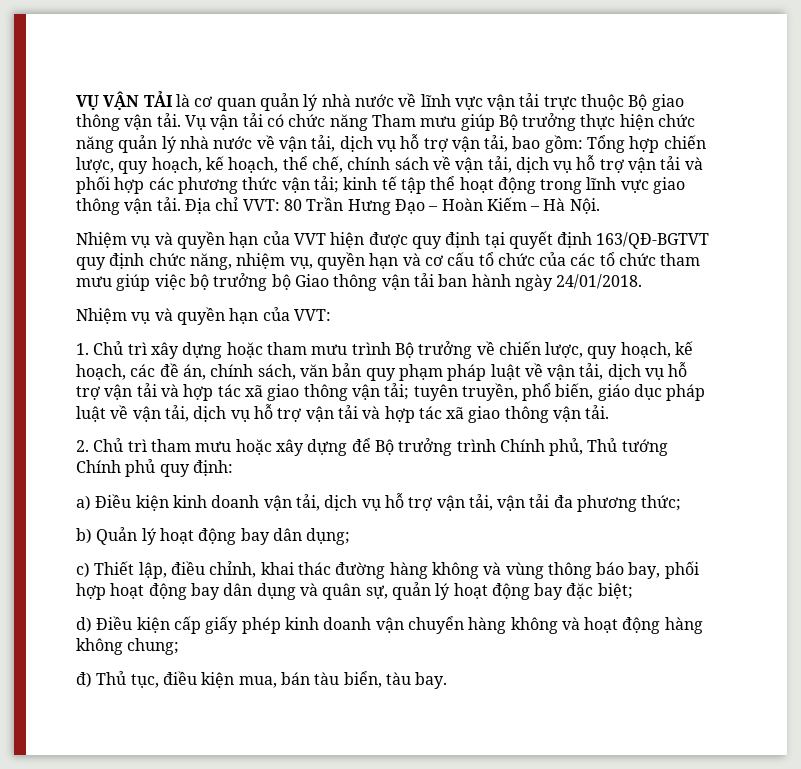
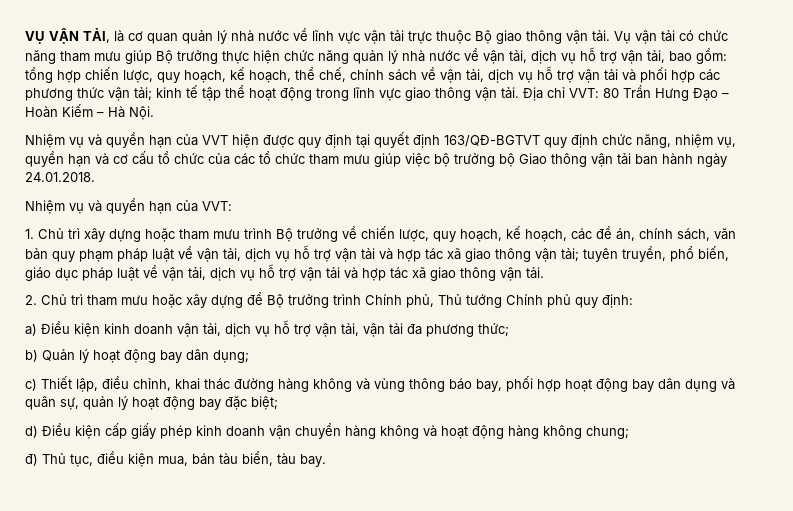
- VỤ VẬN TẢI là cơ quan quản lý nhà nước về lĩnh vực vận tải trực thuộc Bộ giao thông vận tải.
+ VỤ VẬN TẢI, là cơ quan quản lý nhà nước về lĩnh vực vận tải trực thuộc Bộ giao thông vận tải.
- Vụ vận tải có chức năng Tham mưu giúp Bộ trưởng thực hiện chức năng quản lý nhà nước về vận tải, dịch vụ hỗ trợ vận tải, bao gồm:
+ Vụ vận tải có chức năng tham mưu giúp Bộ trưởng thực hiện chức năng quản lý nhà nước về vận tải, dịch vụ hỗ trợ vận tải, bao gồm:
- Tổng hợp chiến lược, quy hoạch, kế hoạch, thể chế, chính sách về vận tải, dịch vụ hỗ trợ vận tải và phối hợp các phương thức vận tải;
+ tổng hợp chiến lược, quy hoạch, kế hoạch, thể chế, chính sách về vận tải, dịch vụ hỗ trợ vận tải và phối hợp các phương thức vận tải;
- Nhiệm vụ và quyền hạn của VVT hiện được quy định tại quyết định 163/QĐ-BGTVT quy định chức năng, nhiệm vụ, quyền hạn và cơ cấu tổ chức của các tổ chức tham mưu giúp việc bộ trưởng bộ Giao thông vận tải ban hành ngày 24/01/2018.
+ Nhiệm vụ và quyền hạn của VVT hiện được quy định tại quyết định 163/QĐ-BGTVT quy định chức năng, nhiệm vụ, quyền hạn và cơ cấu tổ chức của các tổ chức tham mưu giúp việc bộ trưởng bộ Giao thông vận tải ban hành ngày 24.01.2018.

